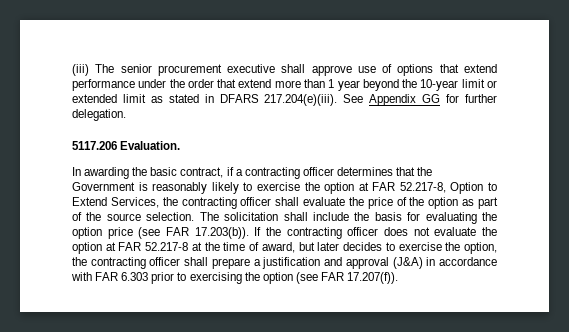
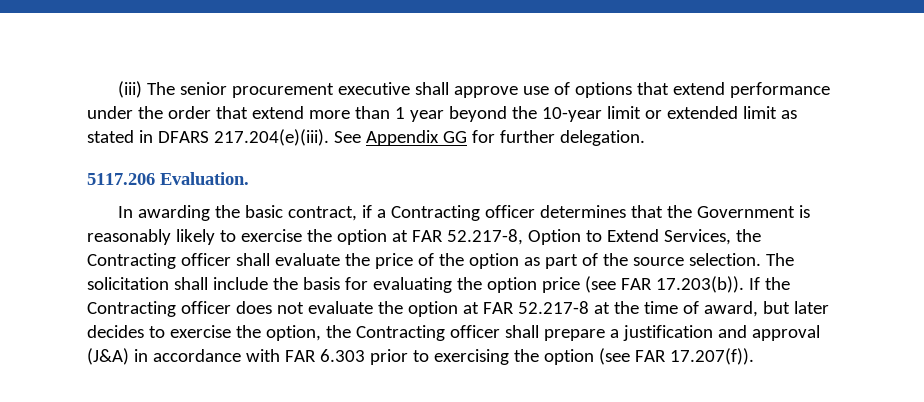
- In awarding the basic contract, if a contracting officer determines that the Government is reasonably likely to exercise the option at FAR 52.217-8, Option to Extend Services, the contracting officer shall evaluate the price of the option as part of the source selection.
+ In awarding the basic contract, if a Contracting officer determines that the Government is reasonably likely to exercise the option at FAR 52.217-8, Option to Extend Services, the Contracting officer shall evaluate the price of the option as part of the source selection.
- The solicitation shall include the basis for evaluating the option price (see FAR 17.203(b)). If the contracting officer does not evaluate the option at FAR 52.217-8 at the time of award, but later decides to exercise the option, the contracting officer shall prepare a justification and approval (J&A) in accordance with FAR 6.303 prior to exercising the option (see FAR 17.207(f)).
+ The solicitation shall include the basis for evaluating the option price (see FAR 17.203(b)). If the Contracting officer does not evaluate the option at FAR 52.217-8 at the time of award, but later decides to exercise the option, the Contracting officer shall prepare a justification and approval (J&A) in accordance with FAR 6.303 prior to exercising the option (see FAR 17.207(f)).

